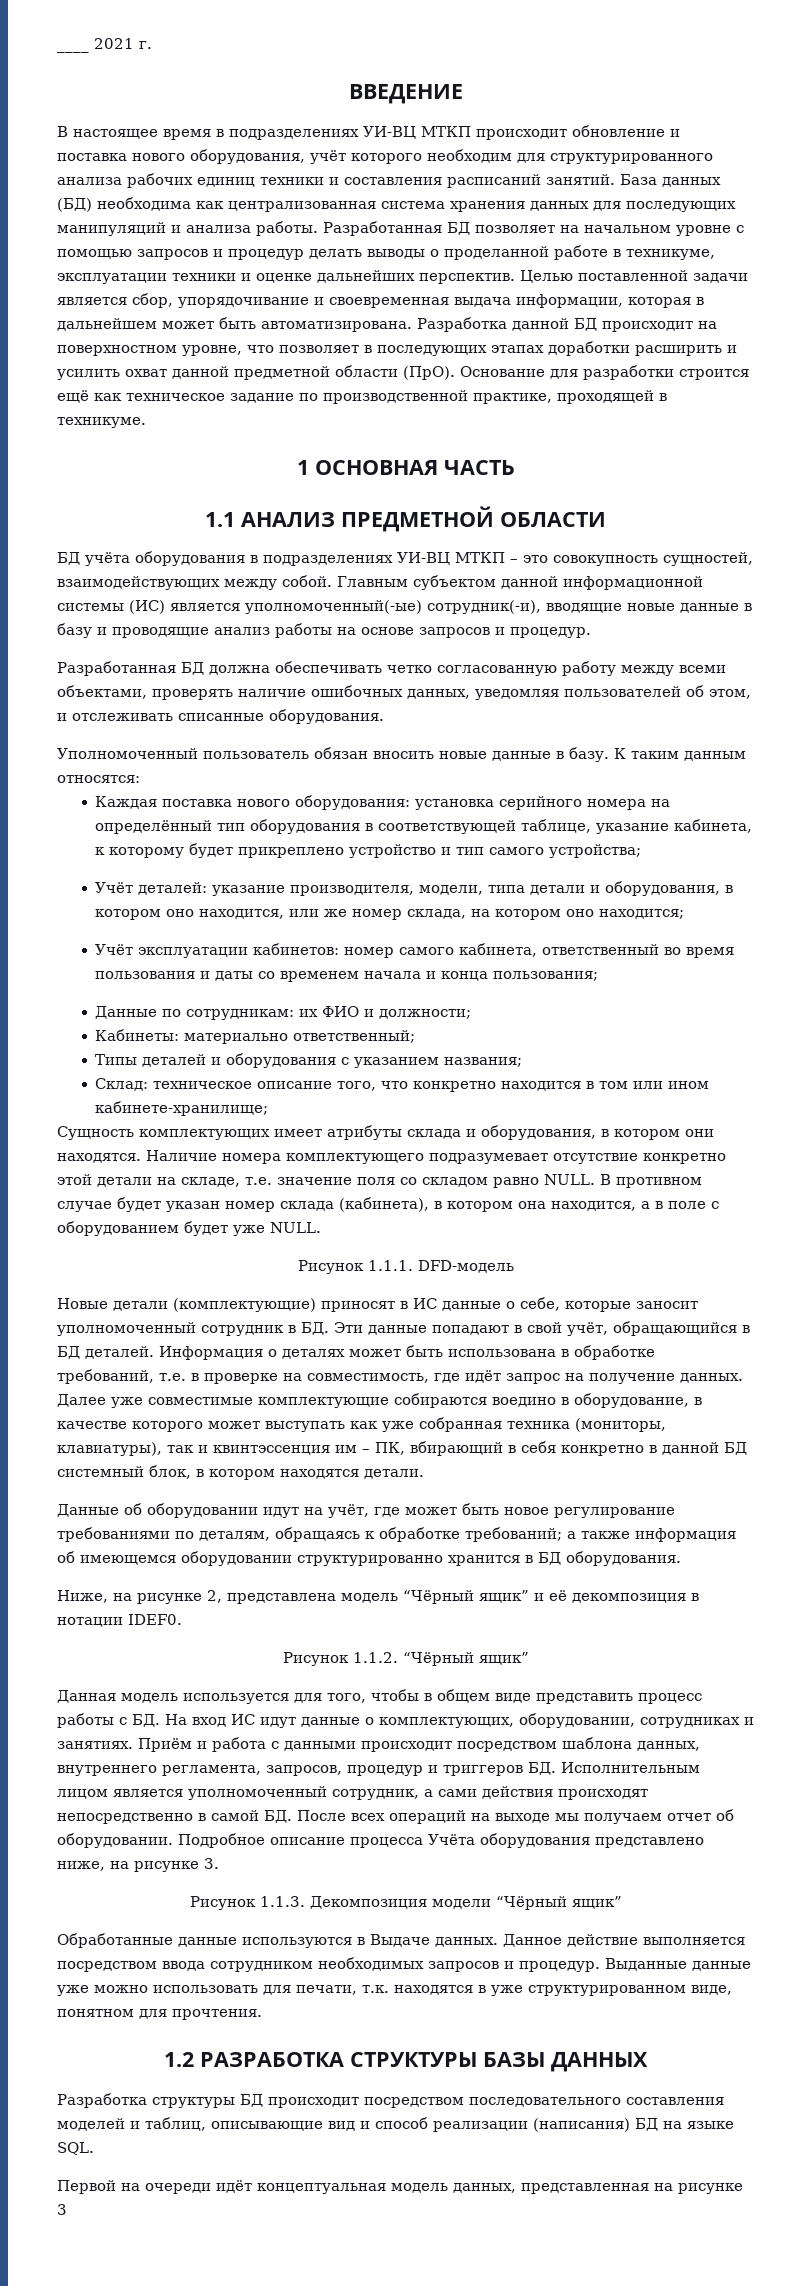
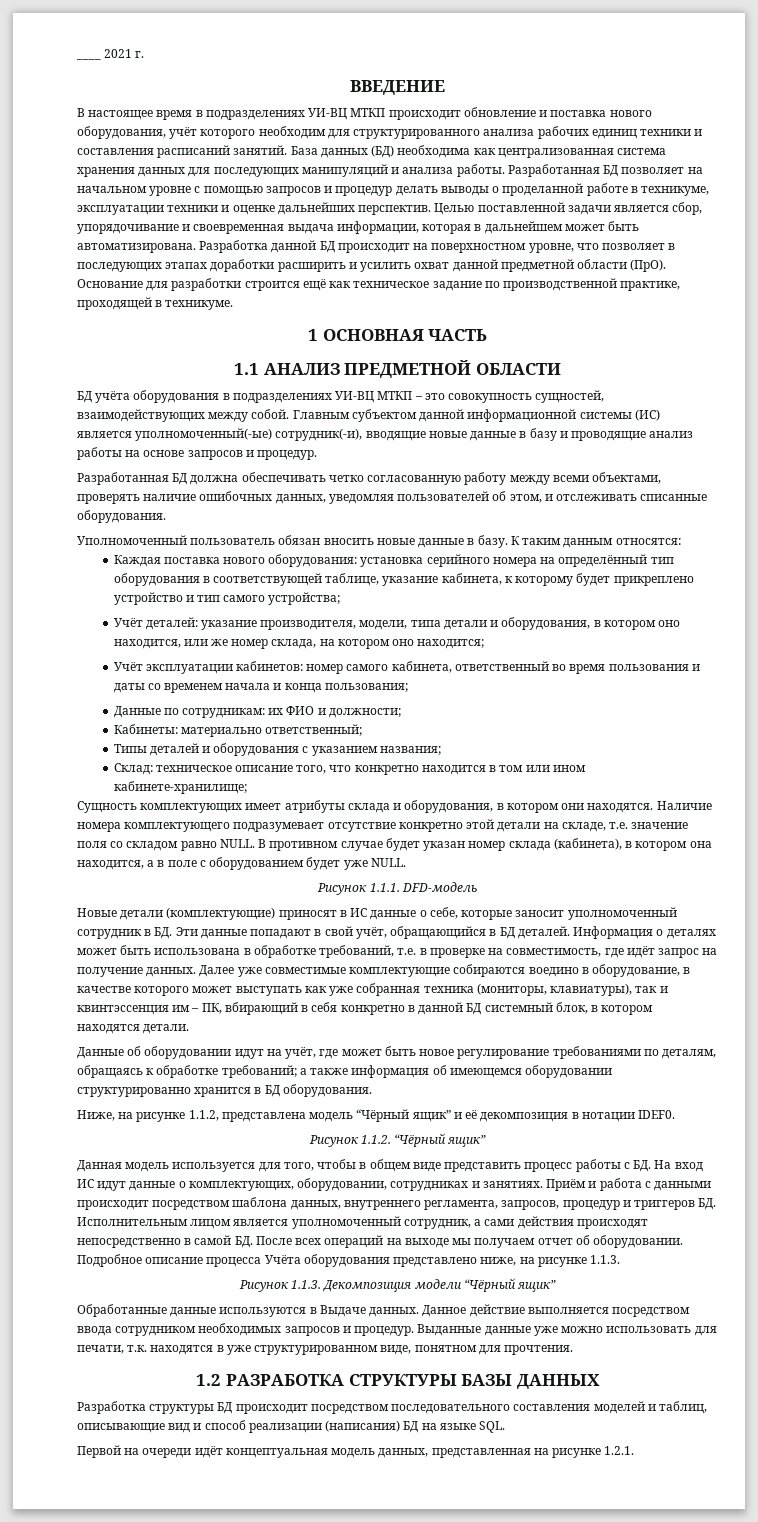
- Ниже, на рисунке 2, представлена модель “Чёрный ящик” и её декомпозиция в нотации IDEF0.
+ Ниже, на рисунке 1.1.2, представлена модель “Чёрный ящик” и её декомпозиция в нотации IDEF0.
- Подробное описание процесса Учёта оборудования представлено ниже, на рисунке 3.
+ Подробное описание процесса Учёта оборудования представлено ниже, на рисунке 1.1.3.
- Первой на очереди идёт концептуальная модель данных, представленная на рисунке 3
+ Первой на очереди идёт концептуальная модель данных, представленная на рисунке 1.2.1.

